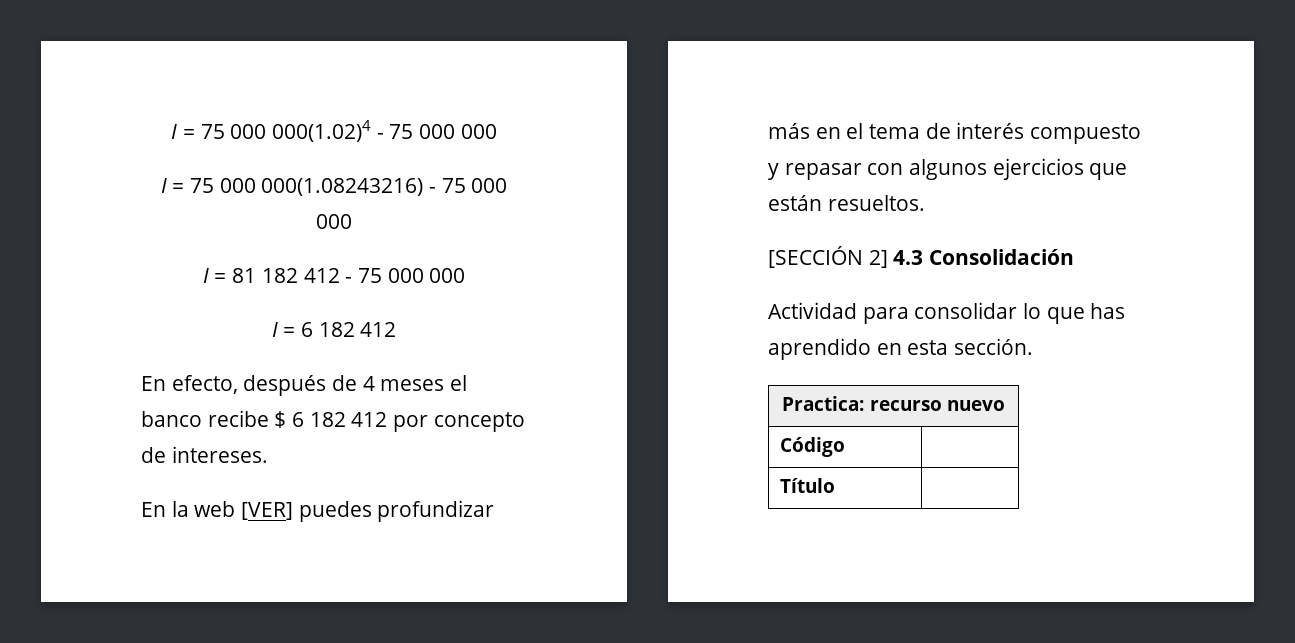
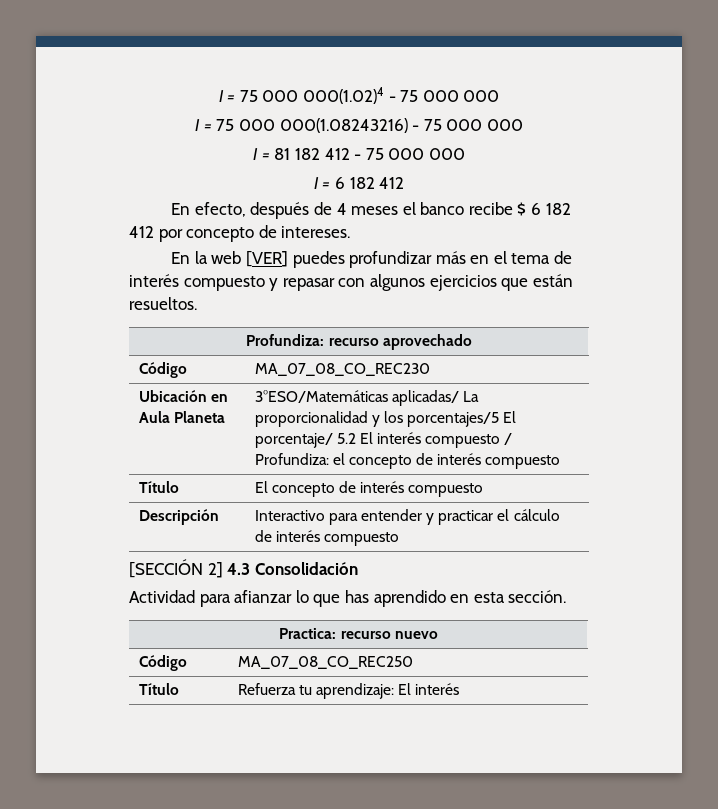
+ Profundiza: recurso aprovechado
+ Código | MA_07_08_CO_REC230
+ Ubicación en Aula Planeta | 3°ESO/Matemáticas aplicadas/ La proporcionalidad y los porcentajes/5 El porcentaje/ 5.2 El interés compuesto / Profundiza: el concepto de interés compuesto
+ Título | El concepto de interés compuesto
+ Descripción | Interactivo para entender y practicar el cálculo de interés compuesto
- Actividad para consolidar lo que has aprendido en esta sección.
+ Actividad para afianzar lo que has aprendido en esta sección.
- Código |
- Título |
+ Código | MA_07_08_CO_REC250
+ Título | Refuerza tu aprendizaje: El interés

